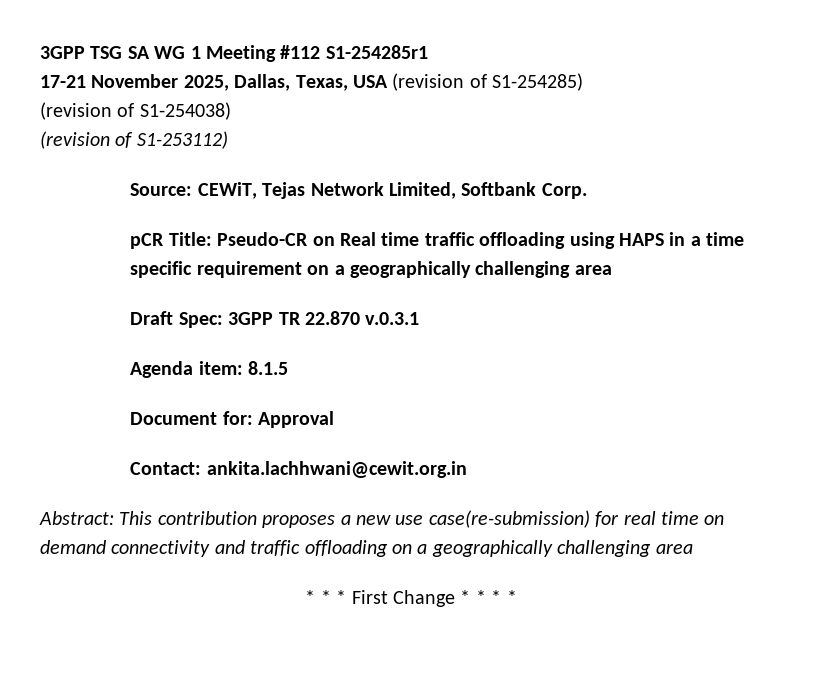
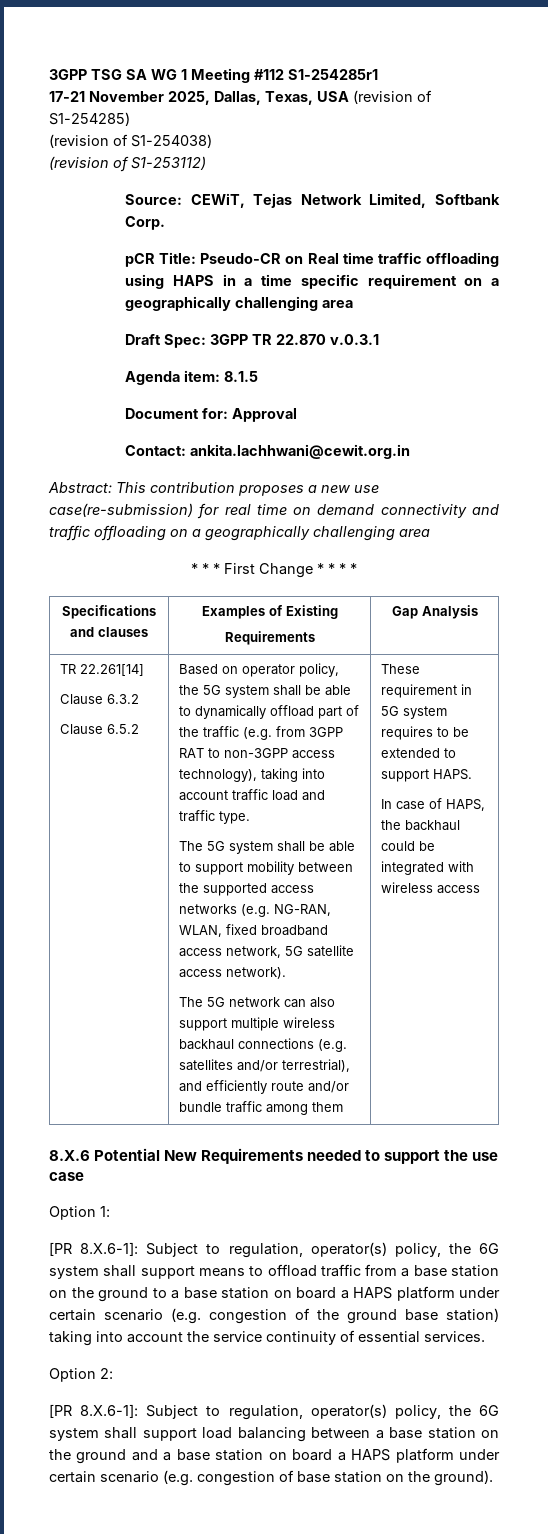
+ Specifications and clauses | Examples of Existing
+ Requirements | Gap Analysis
+ TR 22.261[14]
+ Clause 6.3.2
+ Clause 6.5.2 | Based on operator policy, the 5G system shall be able to dynamically offload part of the traffic (e.g. from 3GPP RAT to non-3GPP access technology), taking into account traffic load and traffic type.
+ The 5G system shall be able to support mobility between the supported access networks (e.g. NG-RAN, WLAN, fixed broadband access network, 5G satellite access network).
+ The 5G network can also support multiple wireless backhaul connections (e.g. satellites and/or terrestrial), and efficiently route and/or bundle traffic among them | These requirement in 5G system requires to be extended to support HAPS.
+ In case of HAPS, the backhaul could be integrated with wireless access
+ 8.X.6 Potential New Requirements needed to support the use case
+ Option 1:
+ [PR 8.X.6-1]: Subject to regulation, operator(s) policy, the 6G system shall support means to offload traffic from a base station on the ground to a base station on board a HAPS platform under certain scenario (e.g. congestion of the ground base station) taking into account the service continuity of essential services.
+ Option 2:
+ [PR 8.X.6-1]: Subject to regulation, operator(s) policy, the 6G system shall support load balancing between a base station on the ground and a base station on board a HAPS platform under certain scenario (e.g. congestion of base station on the ground).

